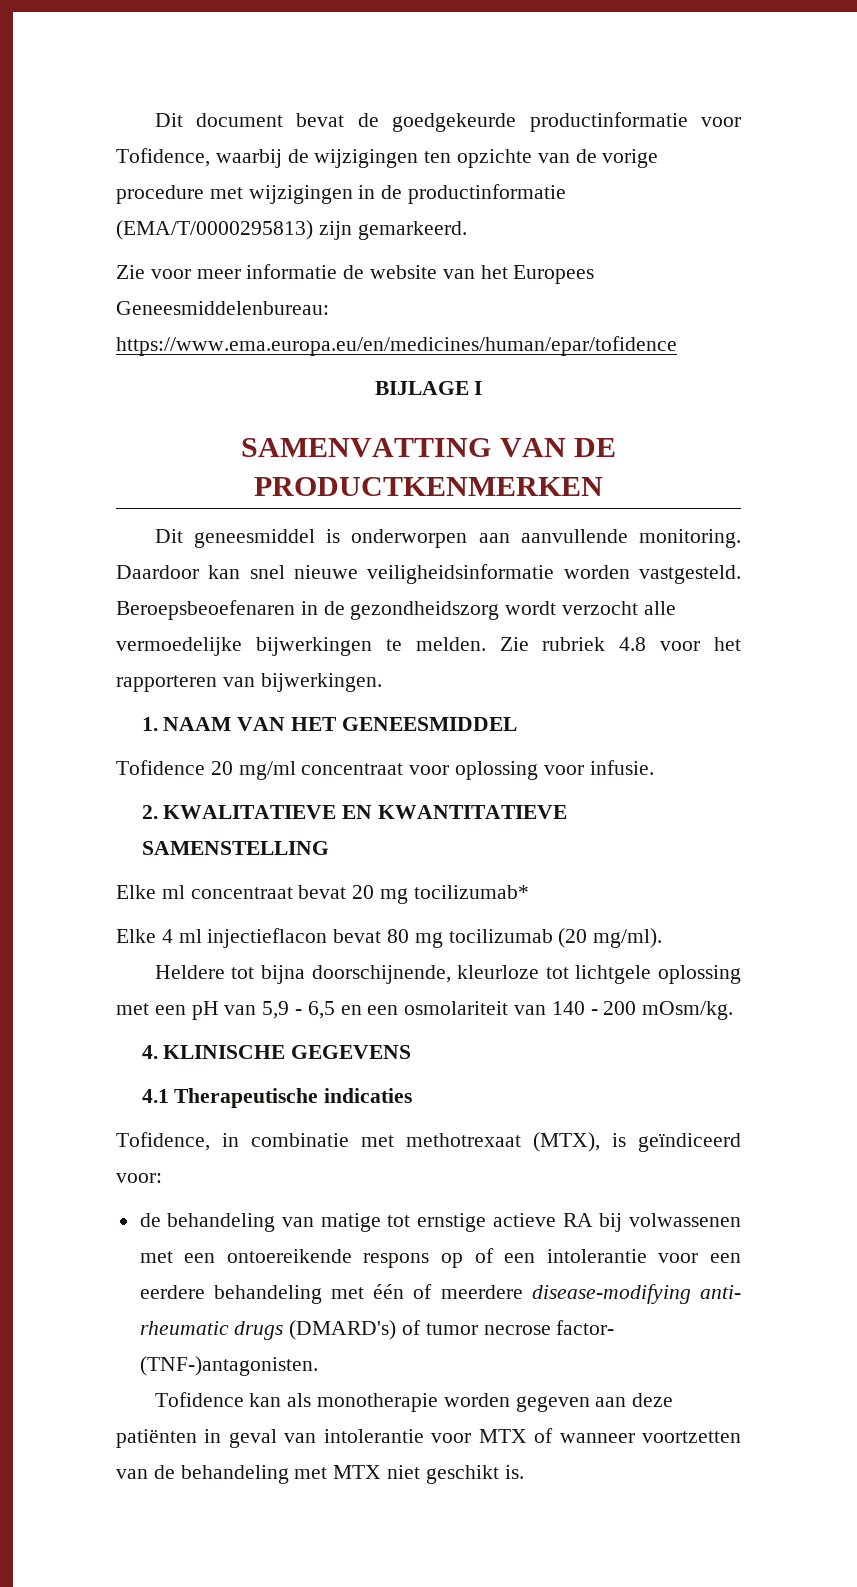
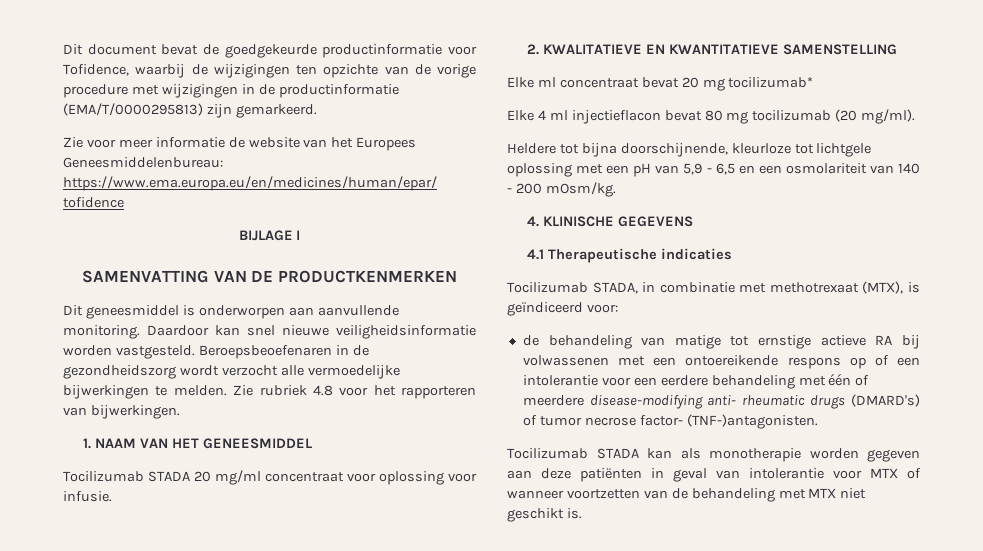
- Tofidence 20 mg/ml concentraat voor oplossing voor infusie.
+ Tocilizumab STADA 20 mg/ml concentraat voor oplossing voor infusie.
- Tofidence, in combinatie met methotrexaat (MTX), is geïndiceerd voor:
+ Tocilizumab STADA, in combinatie met methotrexaat (MTX), is geïndiceerd voor:
- Tofidence kan als monotherapie worden gegeven aan deze patiënten in geval van intolerantie voor MTX of wanneer voortzetten van de behandeling met MTX niet geschikt is.
+ Tocilizumab STADA kan als monotherapie worden gegeven aan deze patiënten in geval van intolerantie voor MTX of wanneer voortzetten van de behandeling met MTX niet geschikt is.

